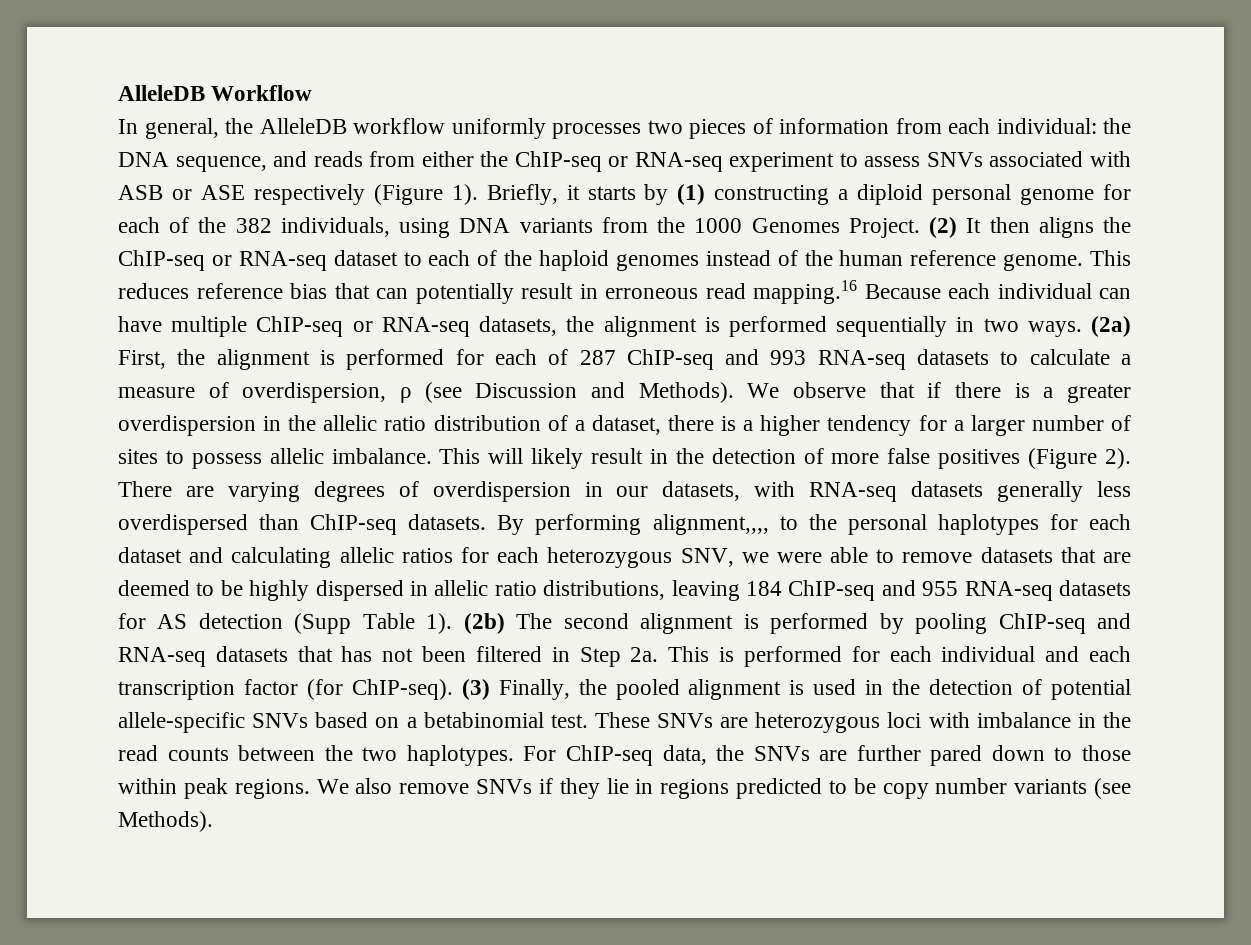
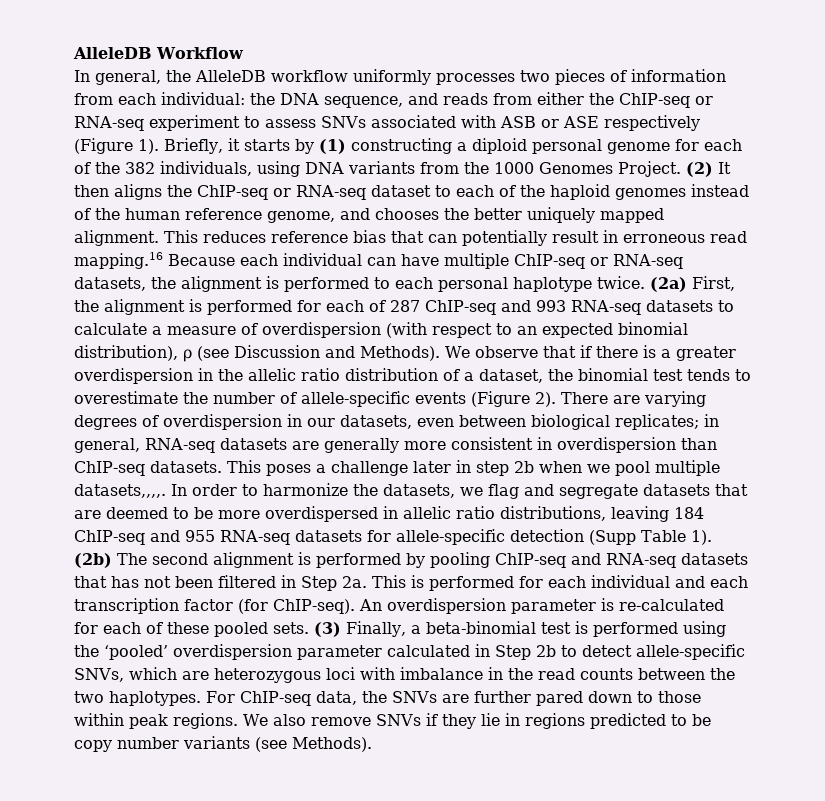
- (2) It then aligns the ChIP-seq or RNA-seq dataset to each of the haploid genomes instead of the human reference genome.
+ (2) It then aligns the ChIP-seq or RNA-seq dataset to each of the haploid genomes instead of the human reference genome, and chooses the better uniquely mapped alignment.
- This reduces reference bias that can potentially result in erroneous read mapping.16 Because each individual can have multiple ChIP-seq or RNA-seq datasets, the alignment is performed sequentially in two ways.
+ This reduces reference bias that can potentially result in erroneous read mapping.16 Because each individual can have multiple ChIP-seq or RNA-seq datasets, the alignment is performed to each personal haplotype twice.
- (2a) First, the alignment is performed for each of 287 ChIP-seq and 993 RNA-seq datasets to calculate a measure of overdispersion, ρ (see Discussion and Methods).
+ (2a) First, the alignment is performed for each of 287 ChIP-seq and 993 RNA-seq datasets to calculate a measure of overdispersion (with respect to an expected binomial distribution), ρ (see Discussion and Methods).
- We observe that if there is a greater overdispersion in the allelic ratio distribution of a dataset, there is a higher tendency for a larger number of sites to possess allelic imbalance. This will likely result in the detection of more false positives (Figure 2).
+ We observe that if there is a greater overdispersion in the allelic ratio distribution of a dataset, the binomial test tends to overestimate the number of allele-specific events (Figure 2).
- There are varying degrees of overdispersion in our datasets, with RNA-seq datasets generally less overdispersed than ChIP-seq datasets. By performing alignment,,,, to the personal haplotypes for each dataset and calculating allelic ratios for each heterozygous SNV, we were able to remove datasets that are deemed to be highly dispersed in allelic ratio distributions, leaving 184 ChIP-seq and 955 RNA-seq datasets for AS detection (Supp Table 1).
+ There are varying degrees of overdispersion in our datasets, even between biological replicates; in general, RNA-seq datasets are generally more consistent in overdispersion than ChIP-seq datasets. This poses a challenge later in step 2b when we pool multiple datasets,,,,. In order to harmonize the datasets, we flag and segregate datasets that are deemed to be more overdispersed in allelic ratio distributions, leaving 184 ChIP-seq and 955 RNA-seq datasets for allele-specific detection (Supp Table 1).
- (3) Finally, the pooled alignment is used in the detection of potential allele-specific SNVs based on a betabinomial test. These SNVs are heterozygous loci with imbalance in the read counts between the two haplotypes.
+ An overdispersion parameter is re-calculated for each of these pooled sets. (3) Finally, a beta-binomial test is performed using the ‘pooled’ overdispersion parameter calculated in Step 2b to detect allele-specific SNVs, which are heterozygous loci with imbalance in the read counts between the two haplotypes.

